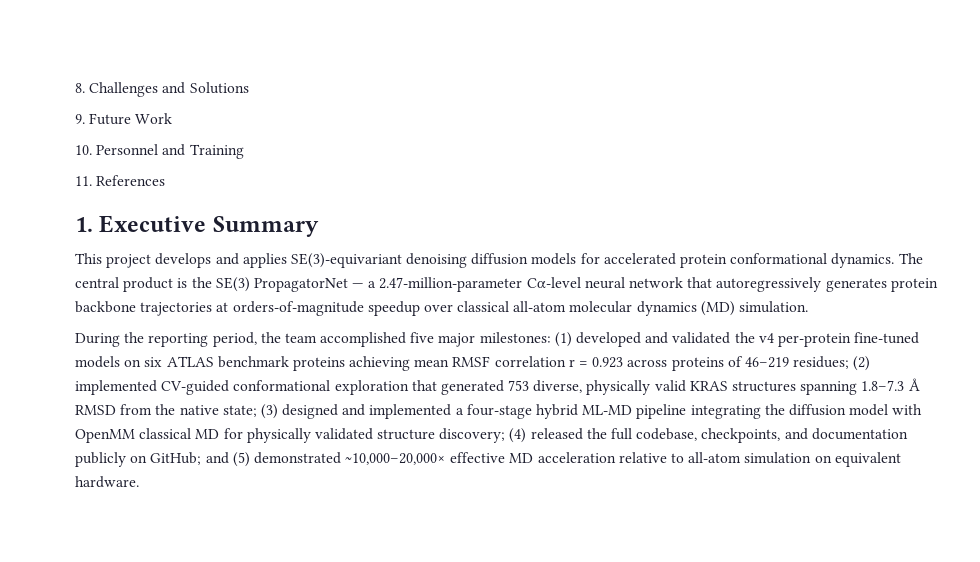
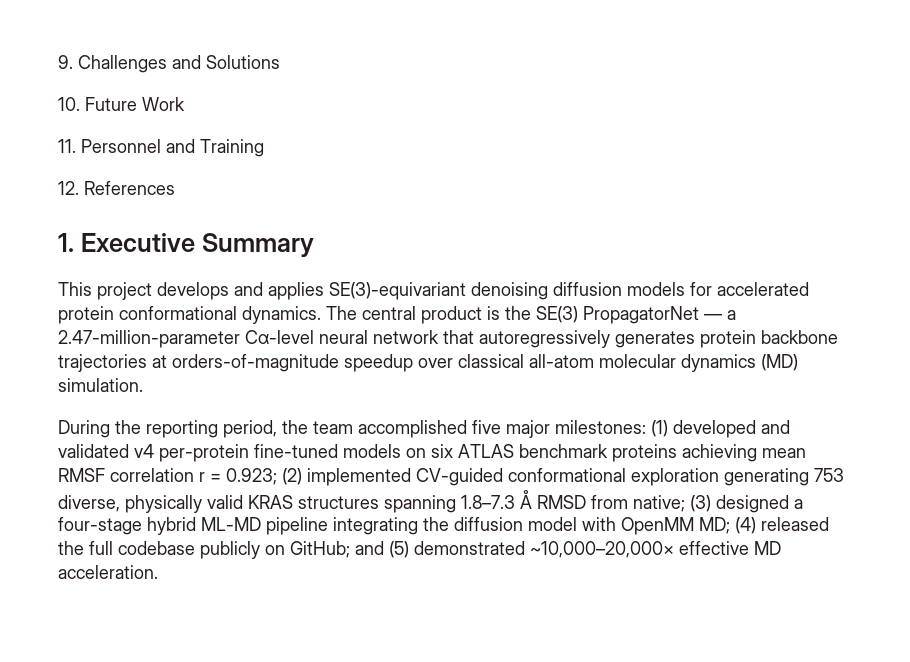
- 8. Challenges and Solutions
+ 9. Challenges and Solutions
- 9. Future Work
+ 10. Future Work
- 10. Personnel and Training
+ 11. Personnel and Training
- 11. References
+ 12. References
- (1) developed and validated the v4 per-protein fine-tuned models on six ATLAS benchmark proteins achieving mean RMSF correlation r = 0.923 across proteins of 46–219 residues;
+ (1) developed and validated v4 per-protein fine-tuned models on six ATLAS benchmark proteins achieving mean RMSF correlation r = 0.923;
- (2) implemented CV-guided conformational exploration that generated 753 diverse, physically valid KRAS structures spanning 1.8–7.3 Å RMSD from the native state; (3) designed and implemented a four-stage hybrid ML-MD pipeline integrating the diffusion model with OpenMM classical MD for physically validated structure discovery; (4) released the full codebase, checkpoints, and documentation publicly on GitHub;
+ (2) implemented CV-guided conformational exploration generating 753 diverse, physically valid KRAS structures spanning 1.8–7.3 Å RMSD from native; (3) designed a four-stage hybrid ML-MD pipeline integrating the diffusion model with OpenMM MD; (4) released the full codebase publicly on GitHub;
- and (5) demonstrated ~10,000–20,000× effective MD acceleration relative to all-atom simulation on equivalent hardware.
+ and (5) demonstrated ~10,000–20,000× effective MD acceleration.

